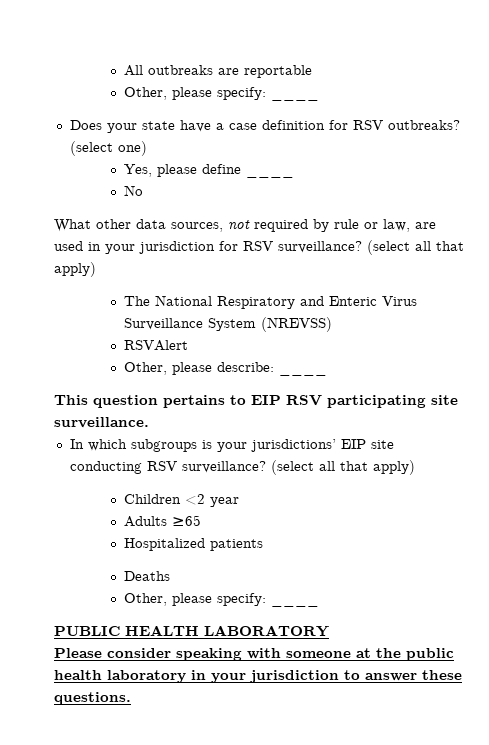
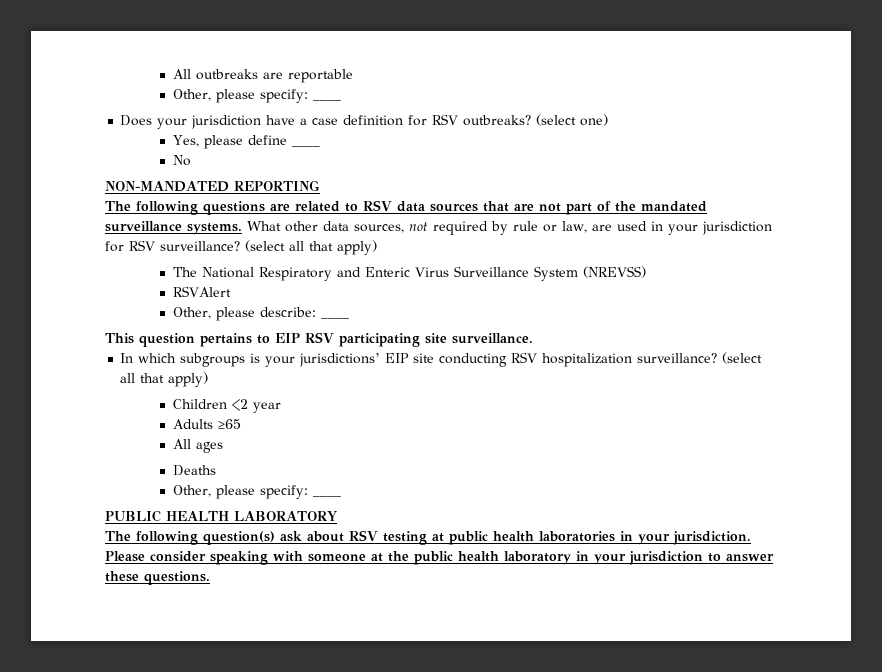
- Does your state have a case definition for RSV outbreaks?
+ Does your jurisdiction have a case definition for RSV outbreaks?
+ NON-MANDATED REPORTING
+ The following questions are related to RSV data sources that are not part of the mandated surveillance systems.
- In which subgroups is your jurisdictions’ EIP site conducting RSV surveillance?
+ In which subgroups is your jurisdictions’ EIP site conducting RSV hospitalization surveillance?
- Hospitalized patients
+ All ages
+ The following question(s) ask about RSV testing at public health laboratories in your jurisdiction.

